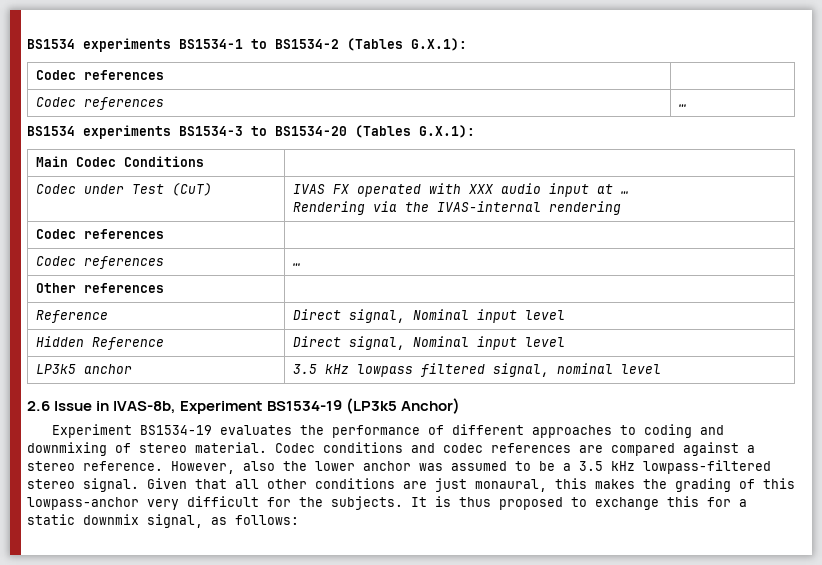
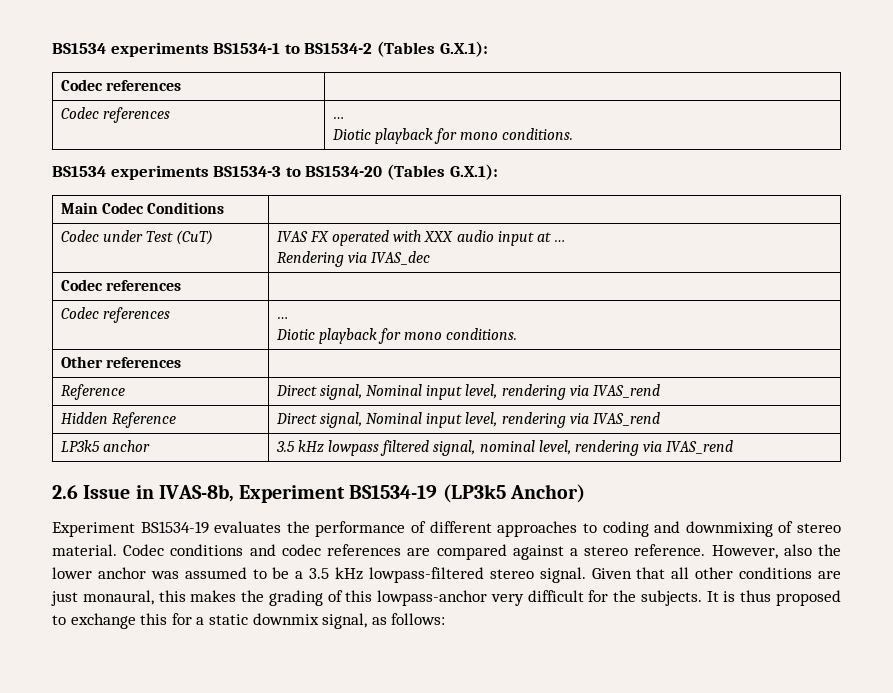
  BS1534 experiments BS1534-1 to BS1534-2 (Tables G.X.1):
  Codec references |
  Codec references | …
+ Diotic playback for mono conditions.
  Codec under Test (CuT) | IVAS FX operated with XXX audio input at …
- Rendering via the IVAS-internal rendering
+ Rendering via IVAS_dec
  Codec references |
  Codec references | …
+ Diotic playback for mono conditions.
  Other references |
- Reference | Direct signal, Nominal input level
+ Reference | Direct signal, Nominal input level, rendering via IVAS_rend
- Hidden Reference | Direct signal, Nominal input level
+ Hidden Reference | Direct signal, Nominal input level, rendering via IVAS_rend
- LP3k5 anchor | 3.5 kHz lowpass filtered signal, nominal level
+ LP3k5 anchor | 3.5 kHz lowpass filtered signal, nominal level, rendering via IVAS_rend

